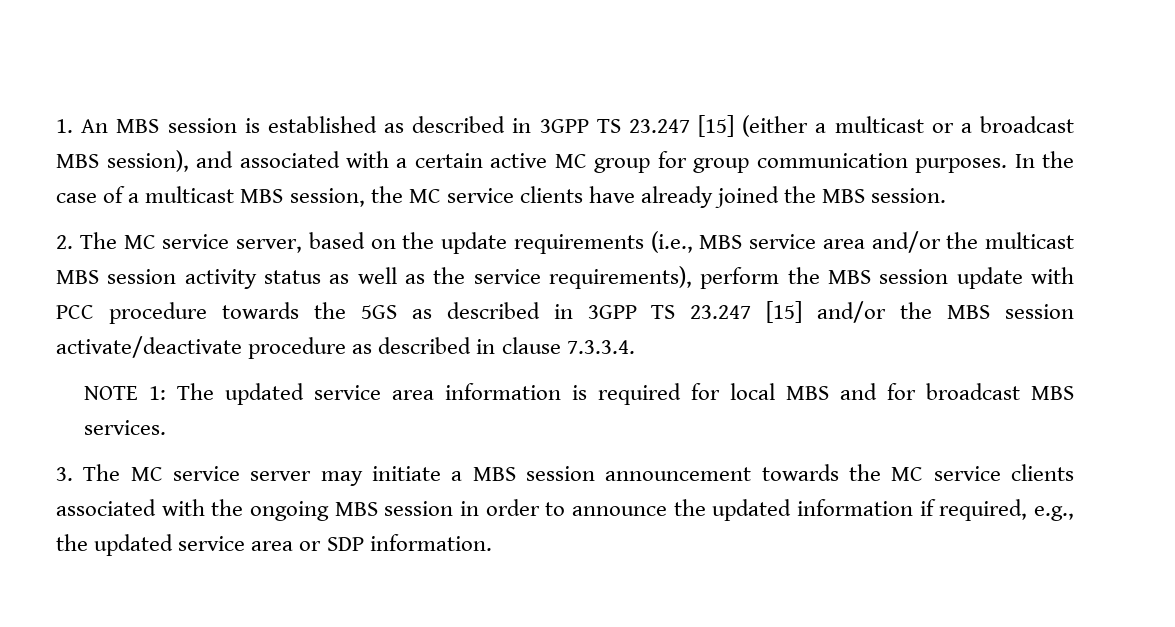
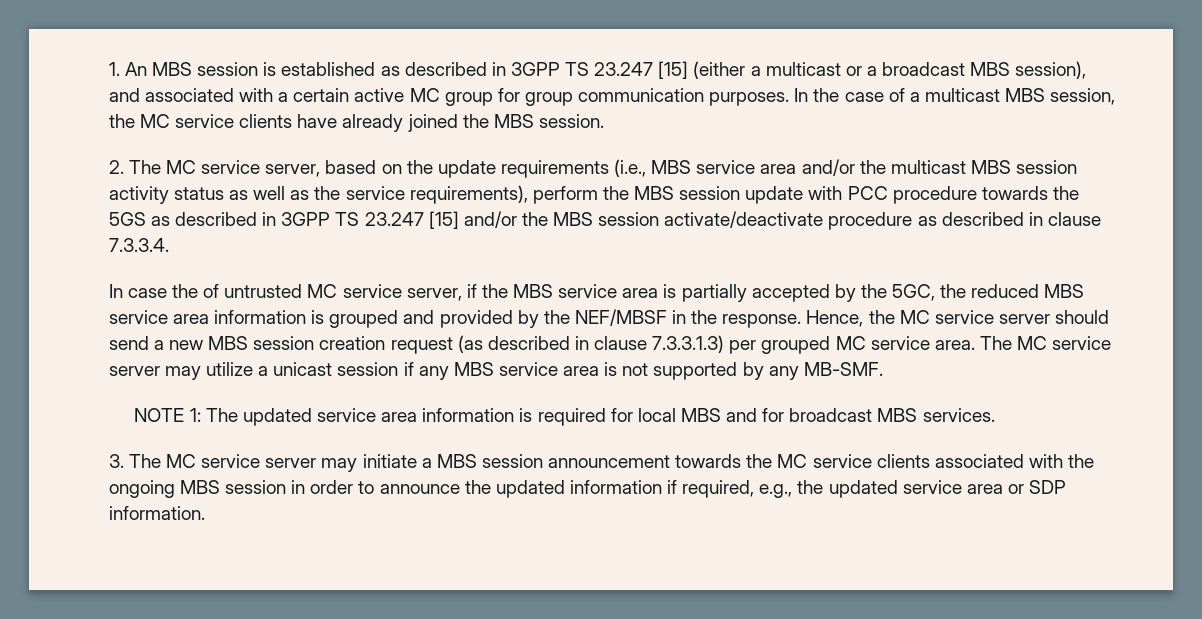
+ In case the of untrusted MC service server, if the MBS service area is partially accepted by the 5GC, the reduced MBS service area information is grouped and provided by the NEF/MBSF in the response. Hence, the MC service server should send a new MBS session creation request (as described in clause 7.3.3.1.3) per grouped MC service area. The MC service server may utilize a unicast session if any MBS service area is not supported by any MB-SMF.

